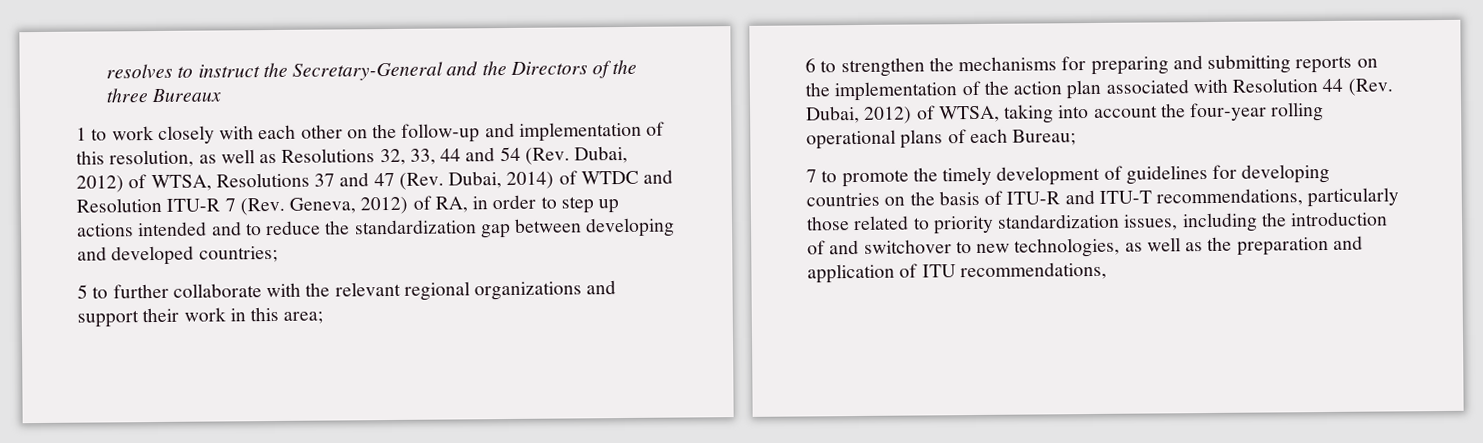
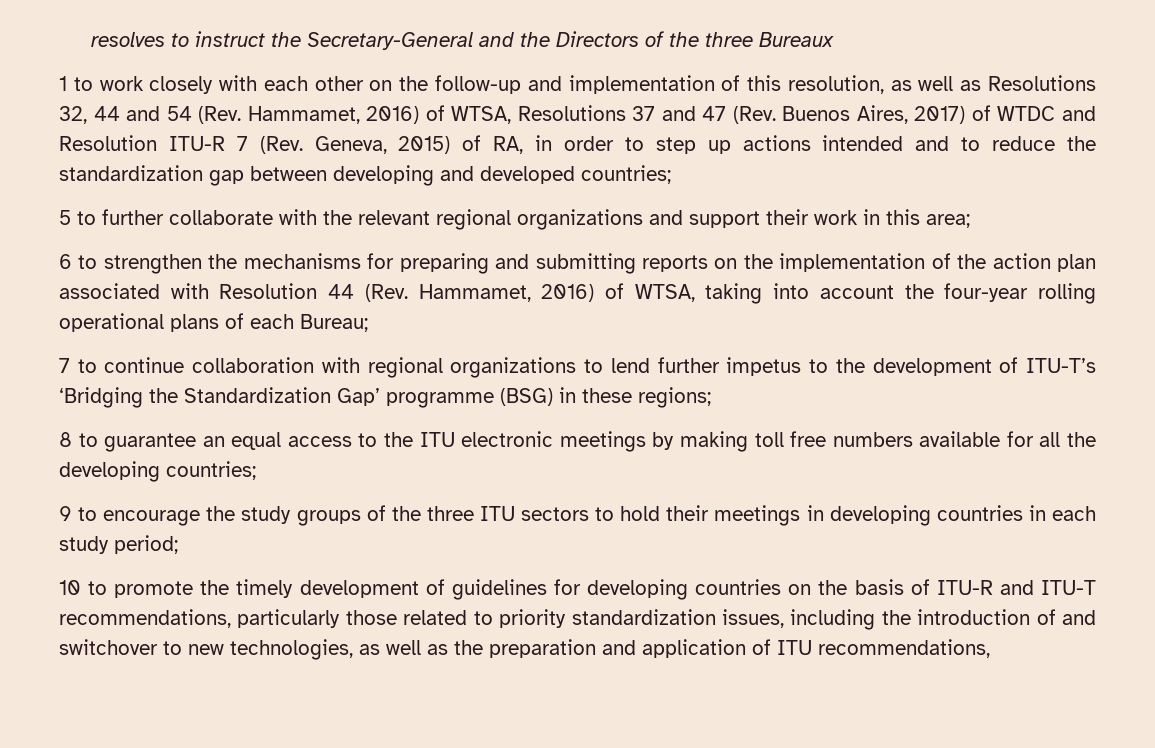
- 1 to work closely with each other on the follow-up and implementation of this resolution, as well as Resolutions 32, 33, 44 and 54 (Rev. Dubai, 2012) of WTSA, Resolutions 37 and 47 (Rev. Dubai, 2014) of WTDC and Resolution ITU-R 7 (Rev. Geneva, 2012) of RA, in order to step up actions intended and to reduce the standardization gap between developing and developed countries;
+ 1 to work closely with each other on the follow-up and implementation of this resolution, as well as Resolutions 32, 44 and 54 (Rev. Hammamet, 2016) of WTSA, Resolutions 37 and 47 (Rev. Buenos Aires, 2017) of WTDC and Resolution ITU-R 7 (Rev. Geneva, 2015) of RA, in order to step up actions intended and to reduce the standardization gap between developing and developed countries;
- 6 to strengthen the mechanisms for preparing and submitting reports on the implementation of the action plan associated with Resolution 44 (Rev. Dubai, 2012) of WTSA, taking into account the four-year rolling operational plans of each Bureau;
+ 6 to strengthen the mechanisms for preparing and submitting reports on the implementation of the action plan associated with Resolution 44 (Rev. Hammamet, 2016) of WTSA, taking into account the four-year rolling operational plans of each Bureau;
- 7 to promote the timely development of guidelines for developing countries on the basis of ITU-R and ITU-T recommendations, particularly those related to priority standardization issues, including the introduction of and switchover to new technologies, as well as the preparation and application of ITU recommendations,
+ 7 to continue collaboration with regional organizations to lend further impetus to the development of ITU-T’s ‘Bridging the Standardization Gap’ programme (BSG) in these regions;
+ 8 to guarantee an equal access to the ITU electronic meetings by making toll free numbers available for all the developing countries;
+ 9 to encourage the study groups of the three ITU sectors to hold their meetings in developing countries in each study period;
+ 10 to promote the timely development of guidelines for developing countries on the basis of ITU-R and ITU-T recommendations, particularly those related to priority standardization issues, including the introduction of and switchover to new technologies, as well as the preparation and application of ITU recommendations,

